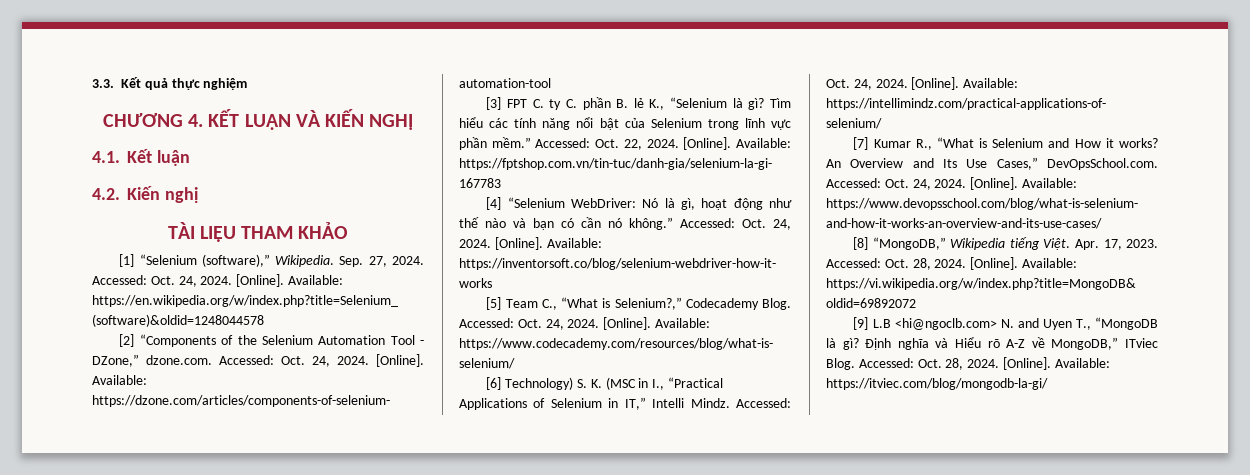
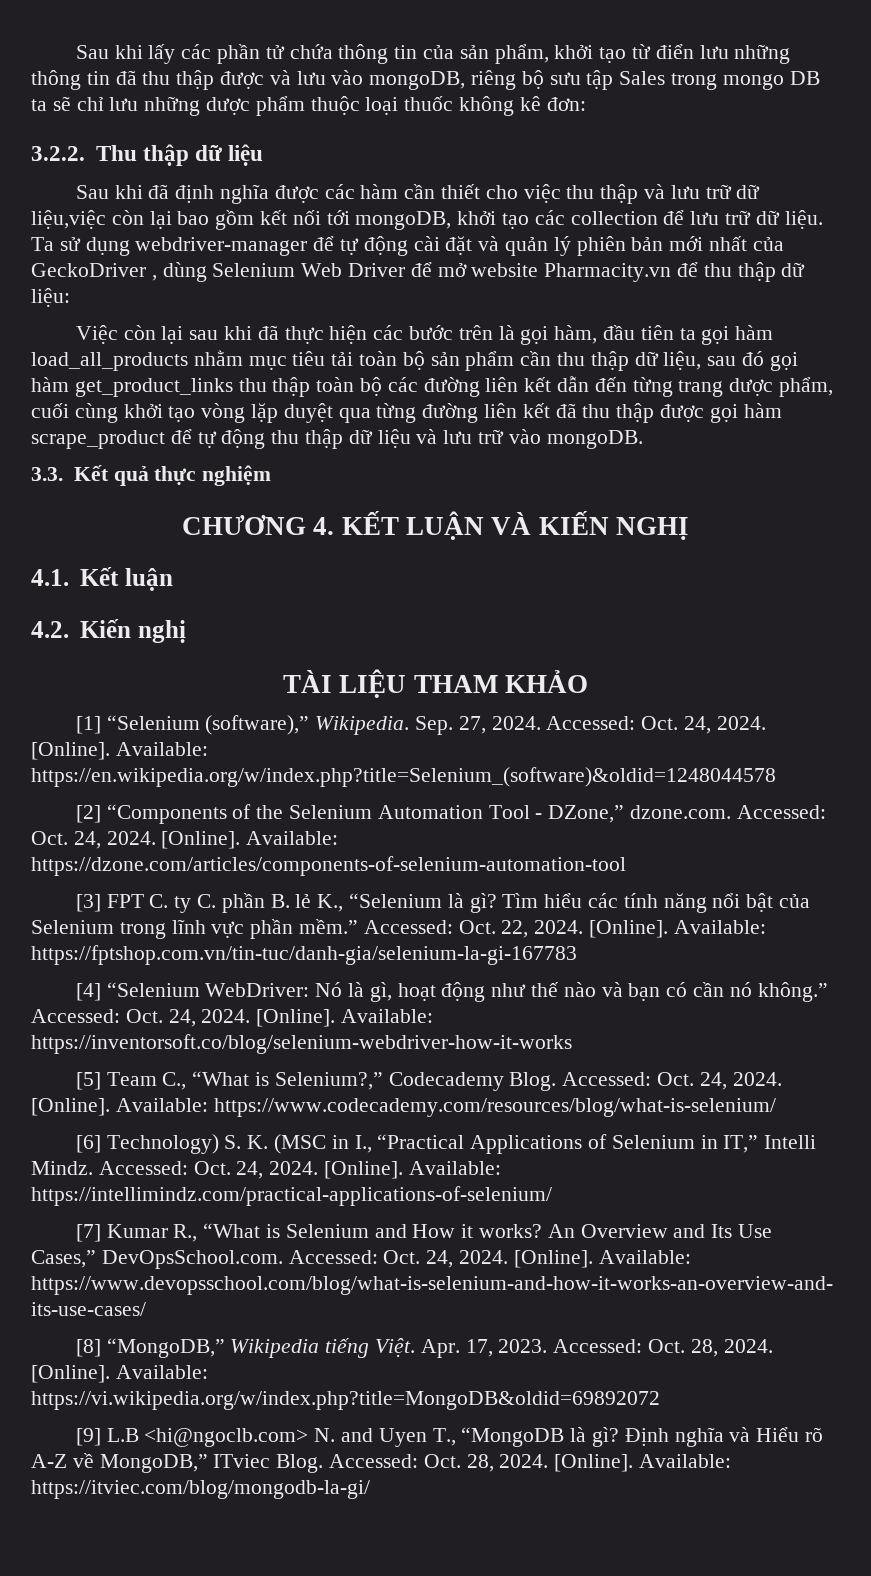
+ Sau khi lấy các phần tử chứa thông tin của sản phẩm, khởi tạo từ điển lưu những thông tin đã thu thập được và lưu vào mongoDB, riêng bộ sưu tập Sales trong mongo DB ta sẽ chỉ lưu những dược phẩm thuộc loại thuốc không kê đơn:
+ 3.2.2. Thu thập dữ liệu
+ Sau khi đã định nghĩa được các hàm cần thiết cho việc thu thập và lưu trữ dữ liệu,việc còn lại bao gồm kết nối tới mongoDB, khởi tạo các collection để lưu trữ dữ liệu. Ta sử dụng webdriver-manager để tự động cài đặt và quản lý phiên bản mới nhất của GeckoDriver , dùng Selenium Web Driver để mở website Pharmacity.vn để thu thập dữ liệu:
+ Việc còn lại sau khi đã thực hiện các bước trên là gọi hàm, đầu tiên ta gọi hàm load_all_products nhằm mục tiêu tải toàn bộ sản phẩm cần thu thập dữ liệu, sau đó gọi hàm get_product_links thu thập toàn bộ các đường liên kết dẫn đến từng trang dược phẩm, cuối cùng khởi tạo vòng lặp duyệt qua từng đường liên kết đã thu thập được gọi hàm scrape_product để tự động thu thập dữ liệu và lưu trữ vào mongoDB.

